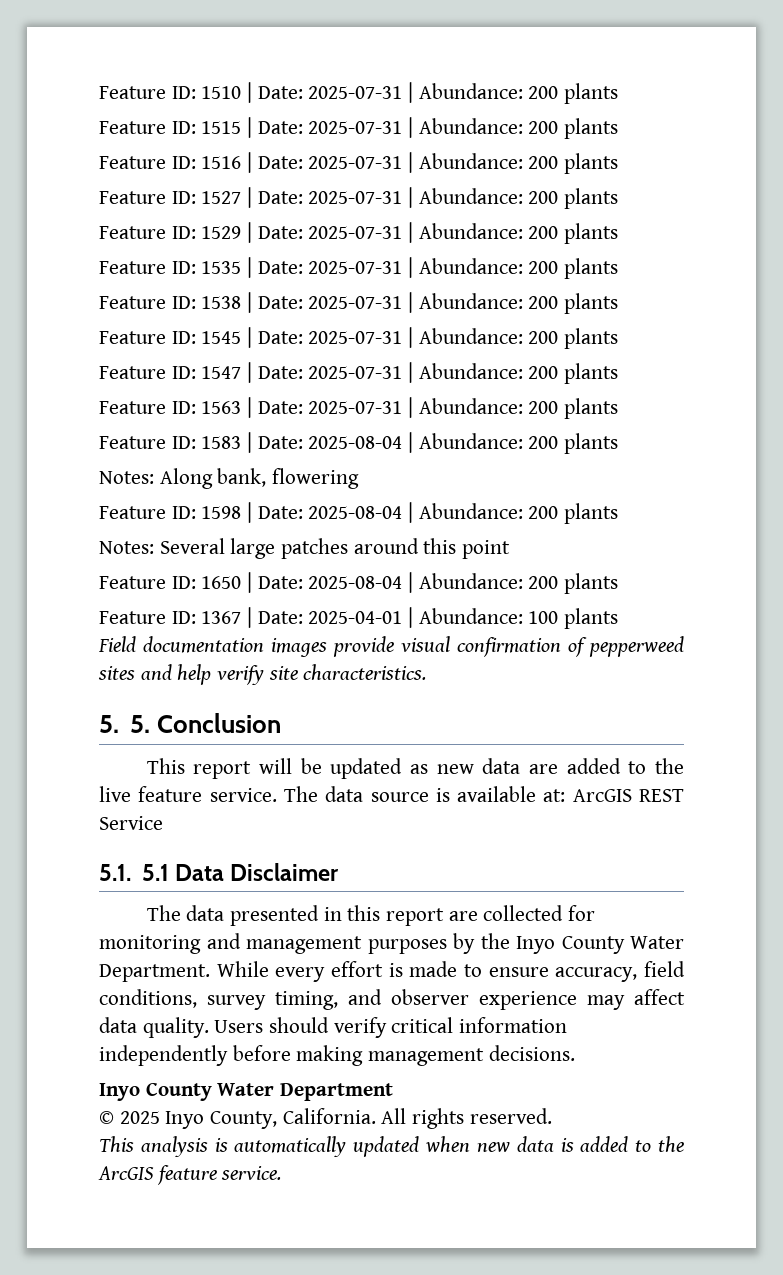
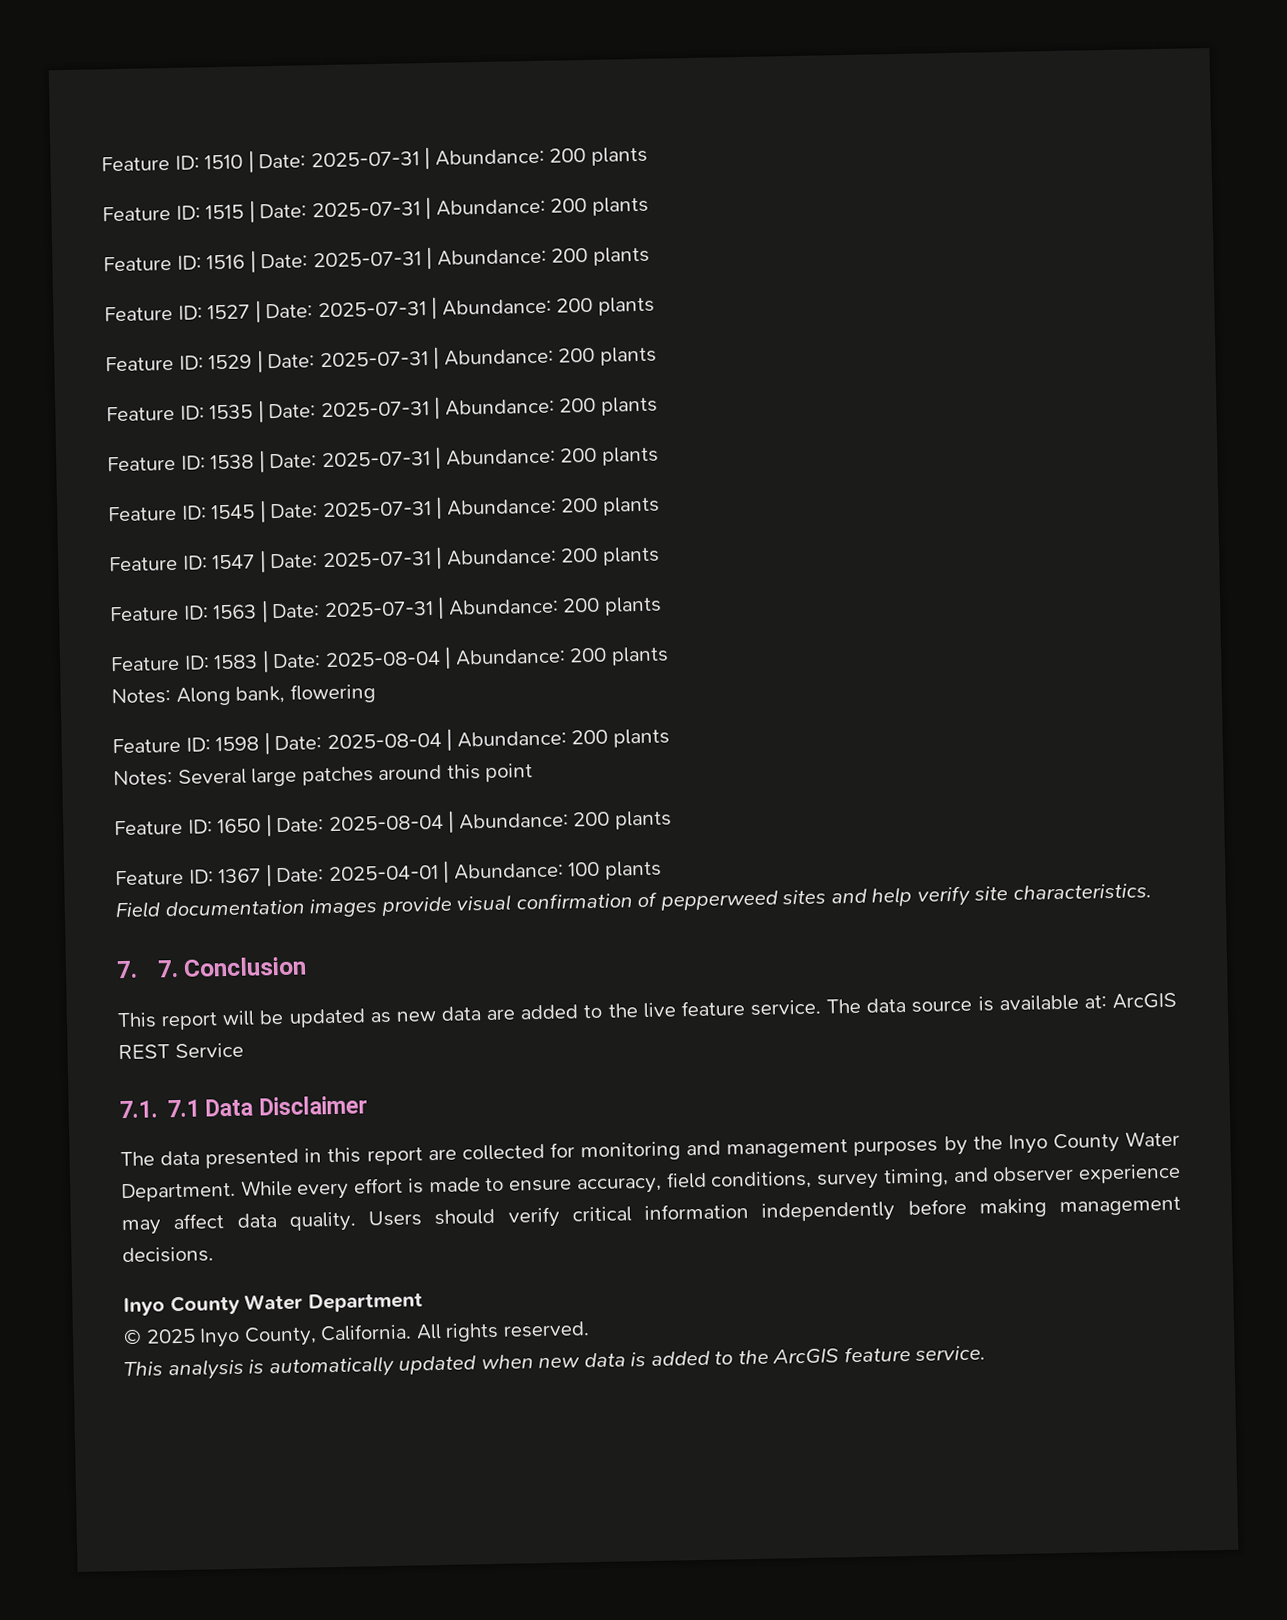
- 5. 5. Conclusion
+ 7. 7. Conclusion
- 5.1. 5.1 Data Disclaimer
+ 7.1. 7.1 Data Disclaimer

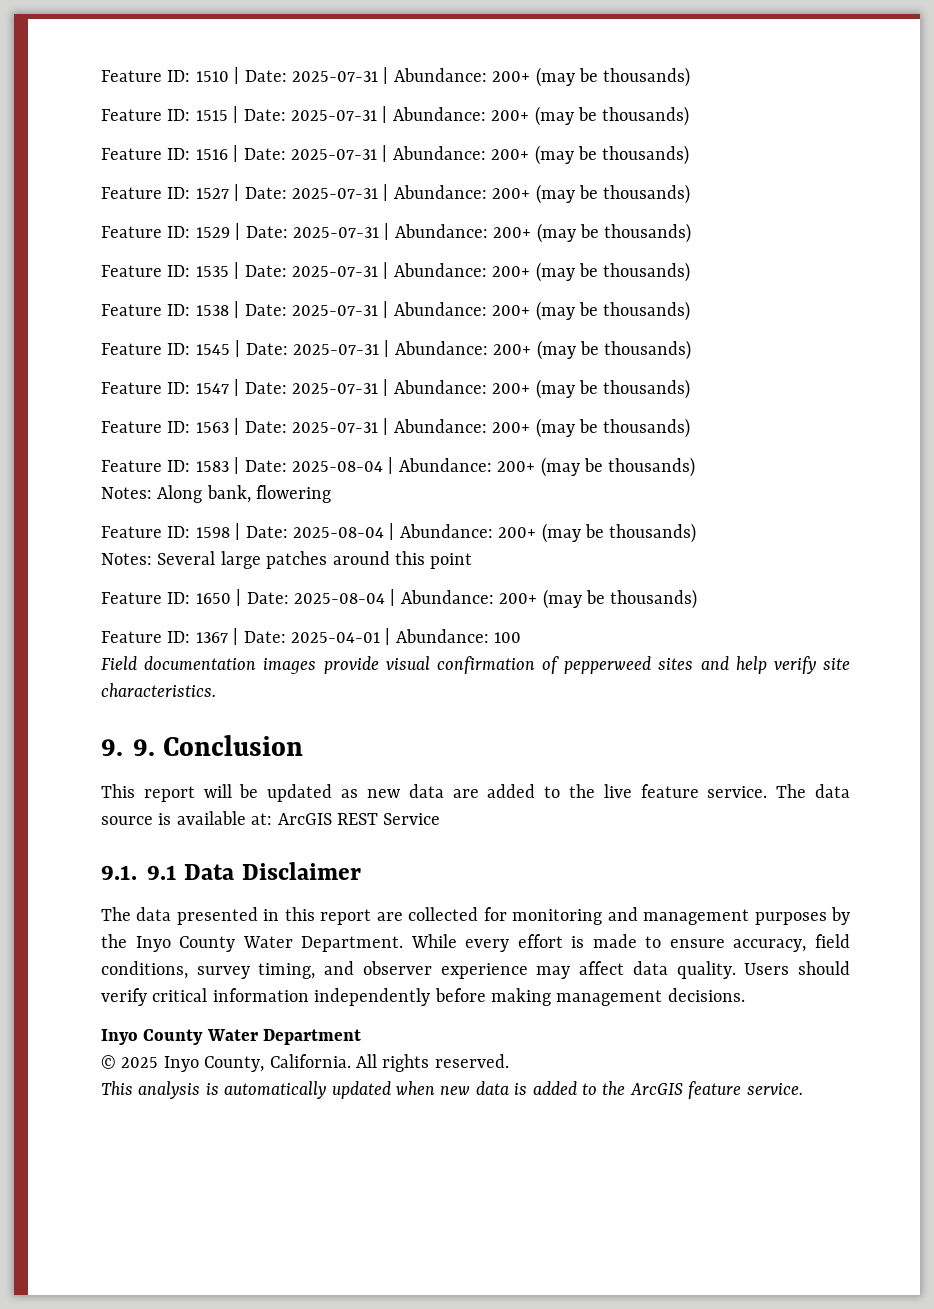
- Feature ID: 1510 | Date: 2025-07-31 | Abundance: 200 plants
+ Feature ID: 1510 | Date: 2025-07-31 | Abundance: 200+ (may be thousands)
- Feature ID: 1515 | Date: 2025-07-31 | Abundance: 200 plants
+ Feature ID: 1515 | Date: 2025-07-31 | Abundance: 200+ (may be thousands)
- Feature ID: 1516 | Date: 2025-07-31 | Abundance: 200 plants
+ Feature ID: 1516 | Date: 2025-07-31 | Abundance: 200+ (may be thousands)
- Feature ID: 1527 | Date: 2025-07-31 | Abundance: 200 plants
+ Feature ID: 1527 | Date: 2025-07-31 | Abundance: 200+ (may be thousands)
- Feature ID: 1529 | Date: 2025-07-31 | Abundance: 200 plants
+ Feature ID: 1529 | Date: 2025-07-31 | Abundance: 200+ (may be thousands)
- Feature ID: 1535 | Date: 2025-07-31 | Abundance: 200 plants
+ Feature ID: 1535 | Date: 2025-07-31 | Abundance: 200+ (may be thousands)
- Feature ID: 1538 | Date: 2025-07-31 | Abundance: 200 plants
+ Feature ID: 1538 | Date: 2025-07-31 | Abundance: 200+ (may be thousands)
- Feature ID: 1545 | Date: 2025-07-31 | Abundance: 200 plants
+ Feature ID: 1545 | Date: 2025-07-31 | Abundance: 200+ (may be thousands)
- Feature ID: 1547 | Date: 2025-07-31 | Abundance: 200 plants
+ Feature ID: 1547 | Date: 2025-07-31 | Abundance: 200+ (may be thousands)
- Feature ID: 1563 | Date: 2025-07-31 | Abundance: 200 plants
+ Feature ID: 1563 | Date: 2025-07-31 | Abundance: 200+ (may be thousands)
- Feature ID: 1583 | Date: 2025-08-04 | Abundance: 200 plants
+ Feature ID: 1583 | Date: 2025-08-04 | Abundance: 200+ (may be thousands)
- Feature ID: 1598 | Date: 2025-08-04 | Abundance: 200 plants
+ Feature ID: 1598 | Date: 2025-08-04 | Abundance: 200+ (may be thousands)
- Feature ID: 1650 | Date: 2025-08-04 | Abundance: 200 plants
+ Feature ID: 1650 | Date: 2025-08-04 | Abundance: 200+ (may be thousands)
- Feature ID: 1367 | Date: 2025-04-01 | Abundance: 100 plants
+ Feature ID: 1367 | Date: 2025-04-01 | Abundance: 100
- 7. 7. Conclusion
+ 9. 9. Conclusion
- 7.1. 7.1 Data Disclaimer
+ 9.1. 9.1 Data Disclaimer

